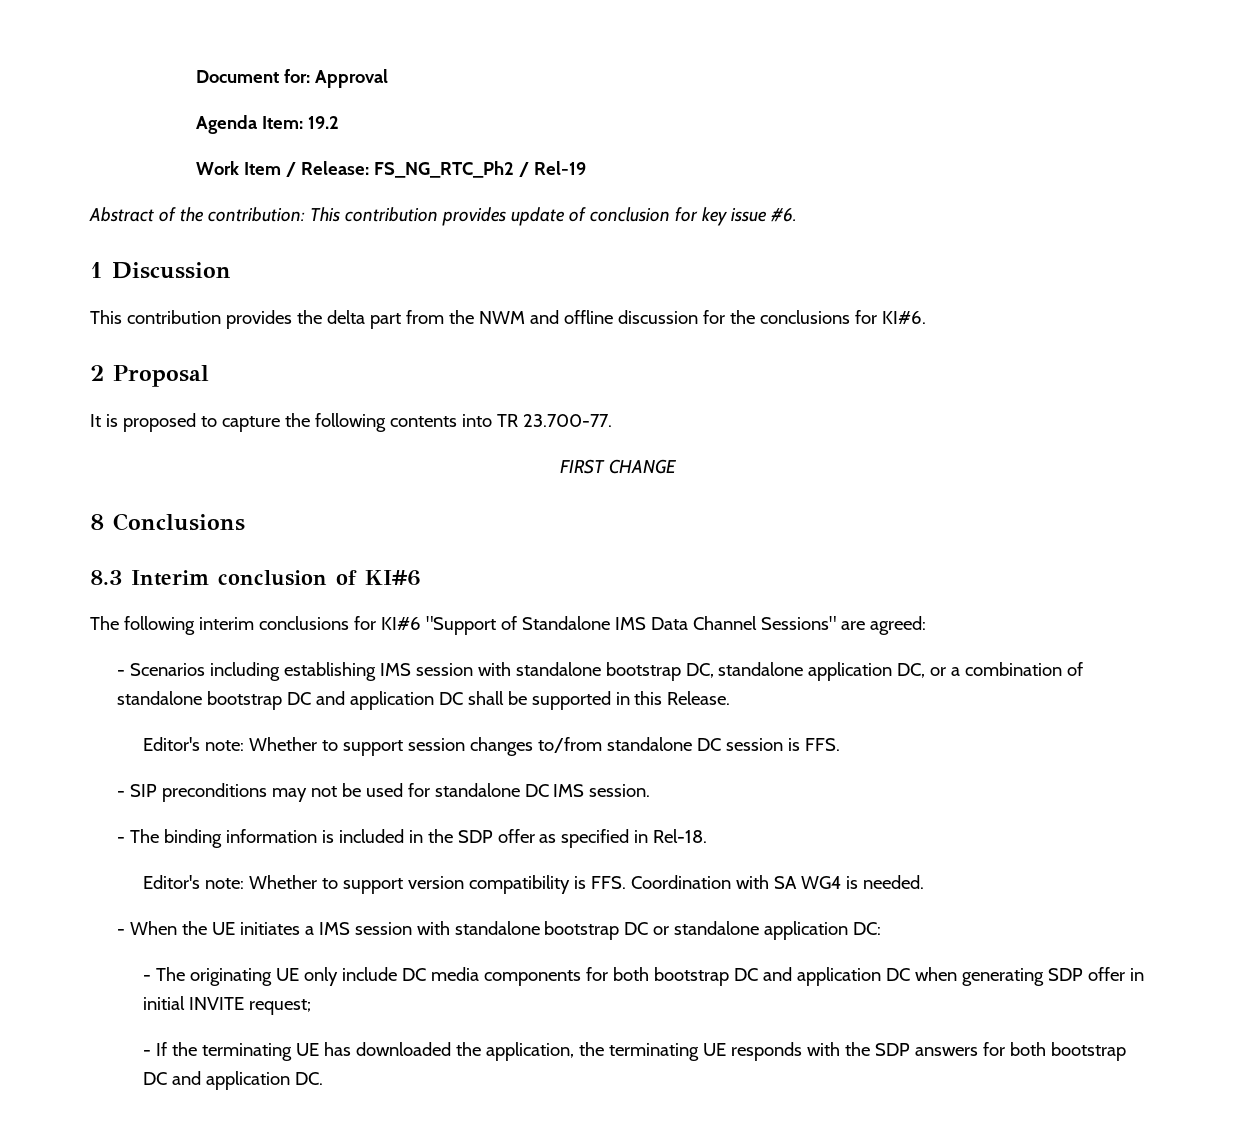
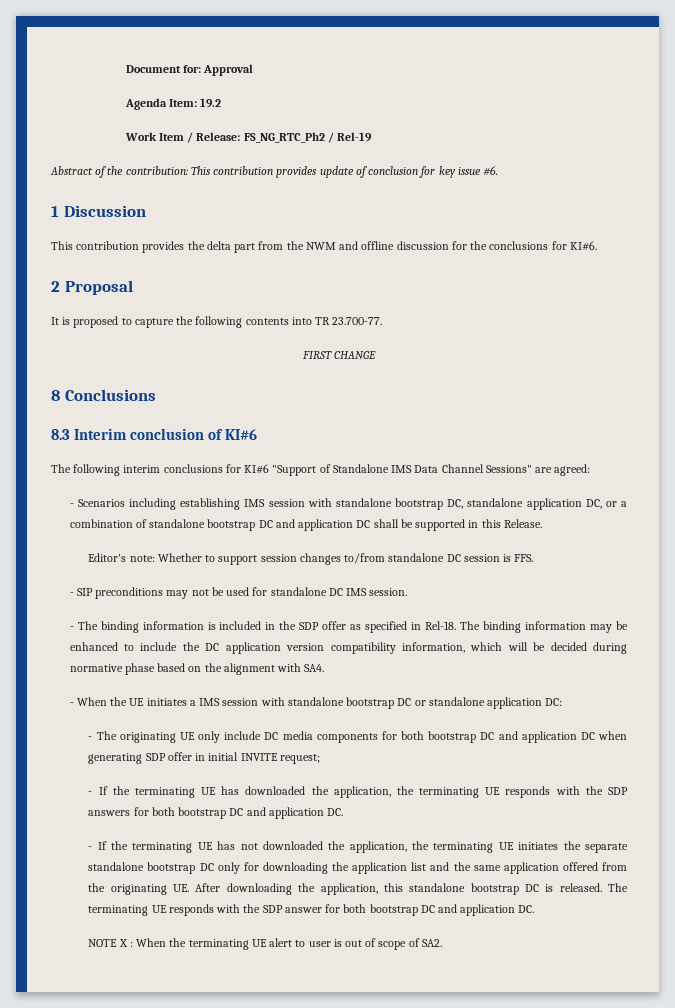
- - The binding information is included in the SDP offer as specified in Rel-18.
- Editor's note: Whether to support version compatibility is FFS. Coordination with SA WG4 is needed.
+ - The binding information is included in the SDP offer as specified in Rel-18. The binding information may be enhanced to include the DC application version compatibility information, which will be decided during normative phase based on the alignment with SA4.
+ - If the terminating UE has not downloaded the application, the terminating UE initiates the separate standalone bootstrap DC only for downloading the application list and the same application offered from the originating UE. After downloading the application, this standalone bootstrap DC is released. The terminating UE responds with the SDP answer for both bootstrap DC and application DC.
+ NOTE X : When the terminating UE alert to user is out of scope of SA2.

